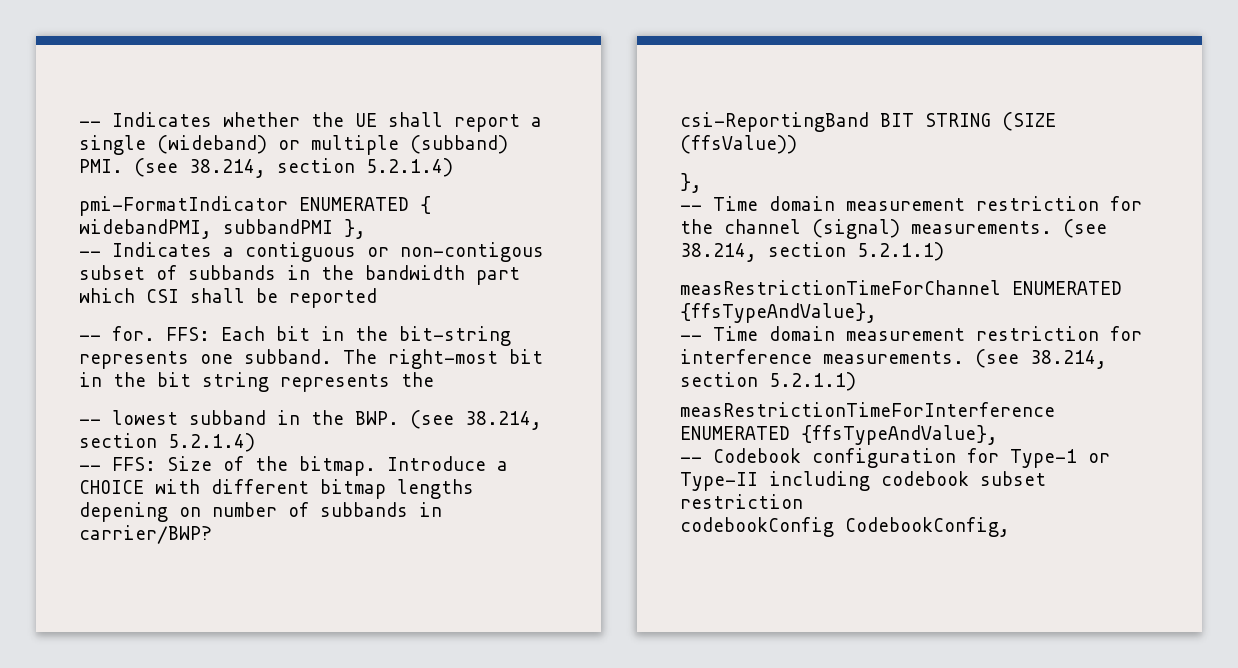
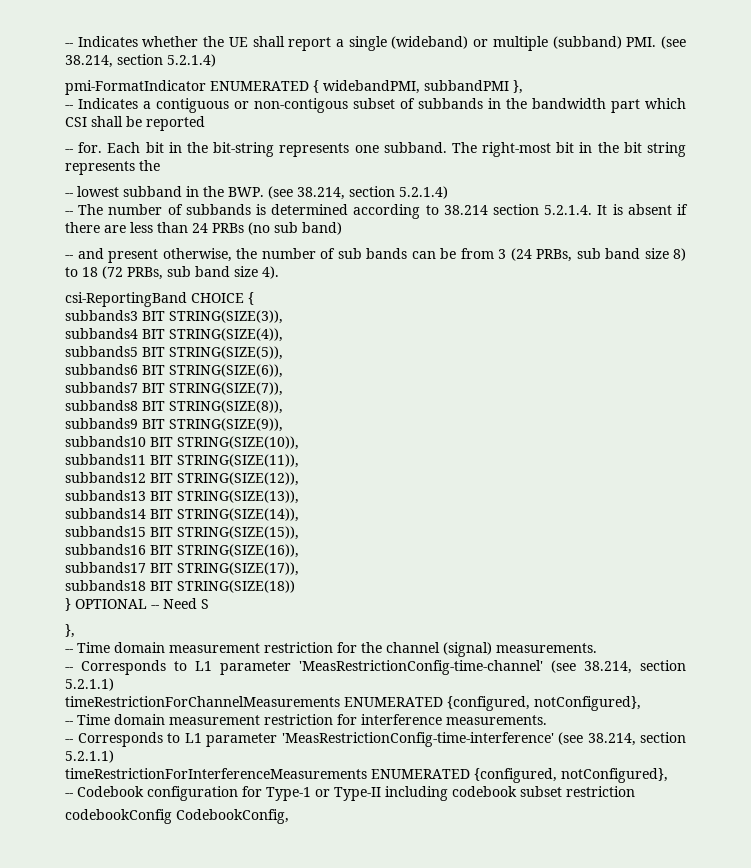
- FFS: Each bit in the bit-string represents one subband.
+ Each bit in the bit-string represents one subband.
- -- FFS: Size of the bitmap. Introduce a CHOICE with different bitmap lengths depening on number of subbands in carrier/BWP?
- csi-ReportingBand BIT STRING (SIZE (ffsValue))
+ -- The number of subbands is determined according to 38.214 section 5.2.1.4. It is absent if there are less than 24 PRBs (no sub band)
+ -- and present otherwise, the number of sub bands can be from 3 (24 PRBs, sub band size 8) to 18 (72 PRBs, sub band size 4).
+ csi-ReportingBand CHOICE {
+ subbands3 BIT STRING(SIZE(3)),
+ subbands4 BIT STRING(SIZE(4)),
+ subbands5 BIT STRING(SIZE(5)),
+ subbands6 BIT STRING(SIZE(6)),
+ subbands7 BIT STRING(SIZE(7)),
+ subbands8 BIT STRING(SIZE(8)),
+ subbands9 BIT STRING(SIZE(9)),
+ subbands10 BIT STRING(SIZE(10)),
+ subbands11 BIT STRING(SIZE(11)),
+ subbands12 BIT STRING(SIZE(12)),
+ subbands13 BIT STRING(SIZE(13)),
+ subbands14 BIT STRING(SIZE(14)),
+ subbands15 BIT STRING(SIZE(15)),
+ subbands16 BIT STRING(SIZE(16)),
+ subbands17 BIT STRING(SIZE(17)),
+ subbands18 BIT STRING(SIZE(18))
+ } OPTIONAL -- Need S
- -- Time domain measurement restriction for the channel (signal) measurements. (see 38.214, section 5.2.1.1)
- measRestrictionTimeForChannel ENUMERATED {ffsTypeAndValue},
+ -- Time domain measurement restriction for the channel (signal) measurements.
+ -- Corresponds to L1 parameter 'MeasRestrictionConfig-time-channel' (see 38.214, section 5.2.1.1)
+ timeRestrictionForChannelMeasurements ENUMERATED {configured, notConfigured},
- -- Time domain measurement restriction for interference measurements. (see 38.214, section 5.2.1.1)
- measRestrictionTimeForInterference ENUMERATED {ffsTypeAndValue},
+ -- Time domain measurement restriction for interference measurements.
+ -- Corresponds to L1 parameter 'MeasRestrictionConfig-time-interference' (see 38.214, section 5.2.1.1)
+ timeRestrictionForInterferenceMeasurements ENUMERATED {configured, notConfigured},

